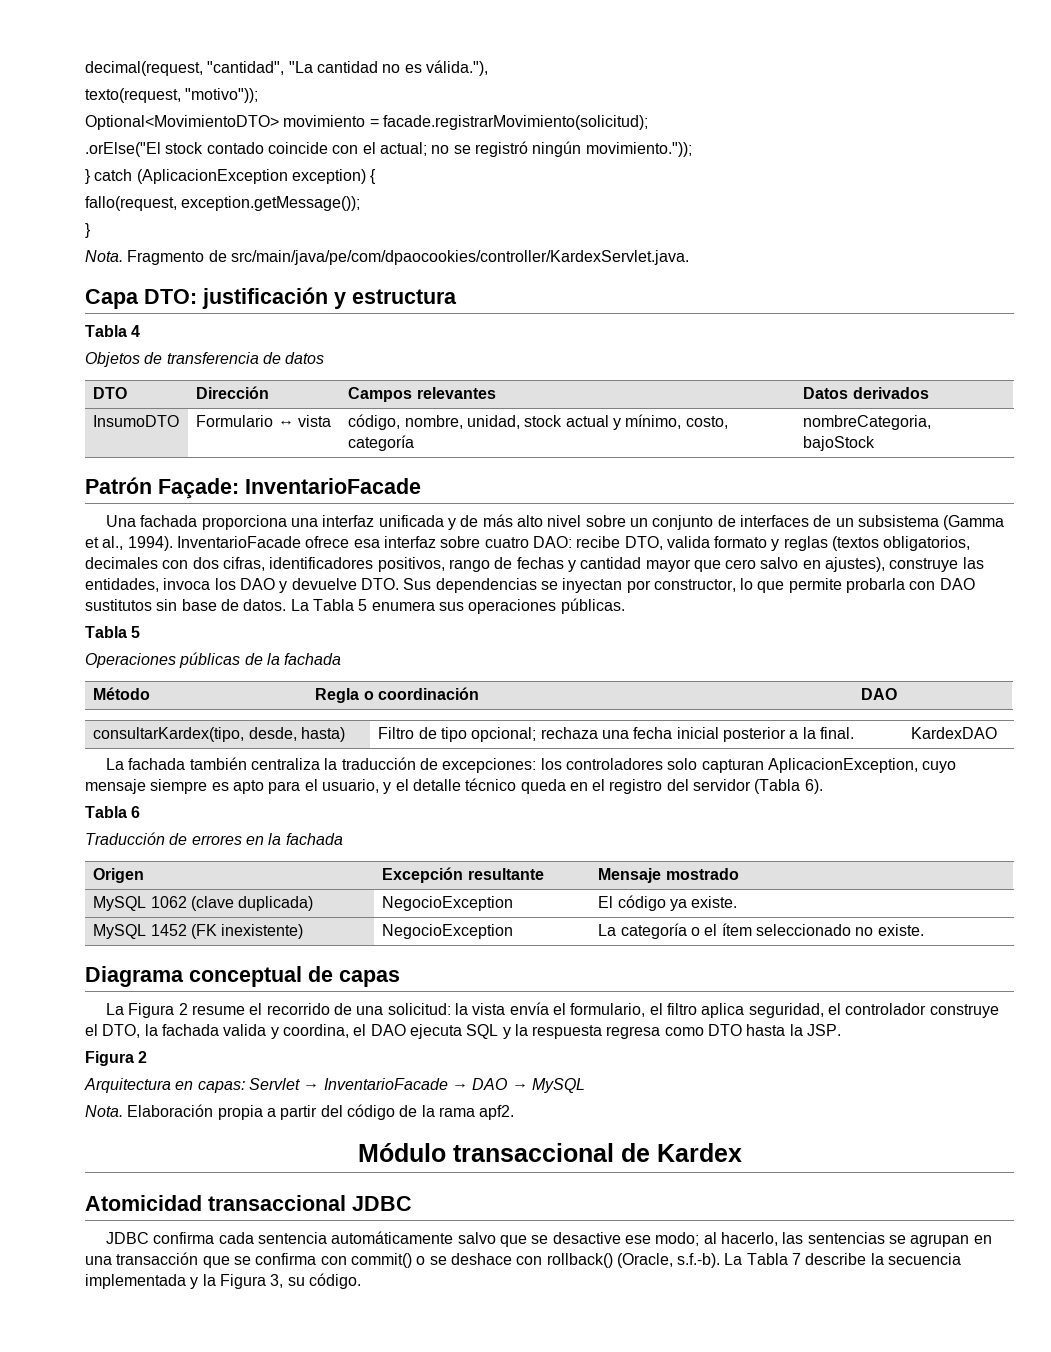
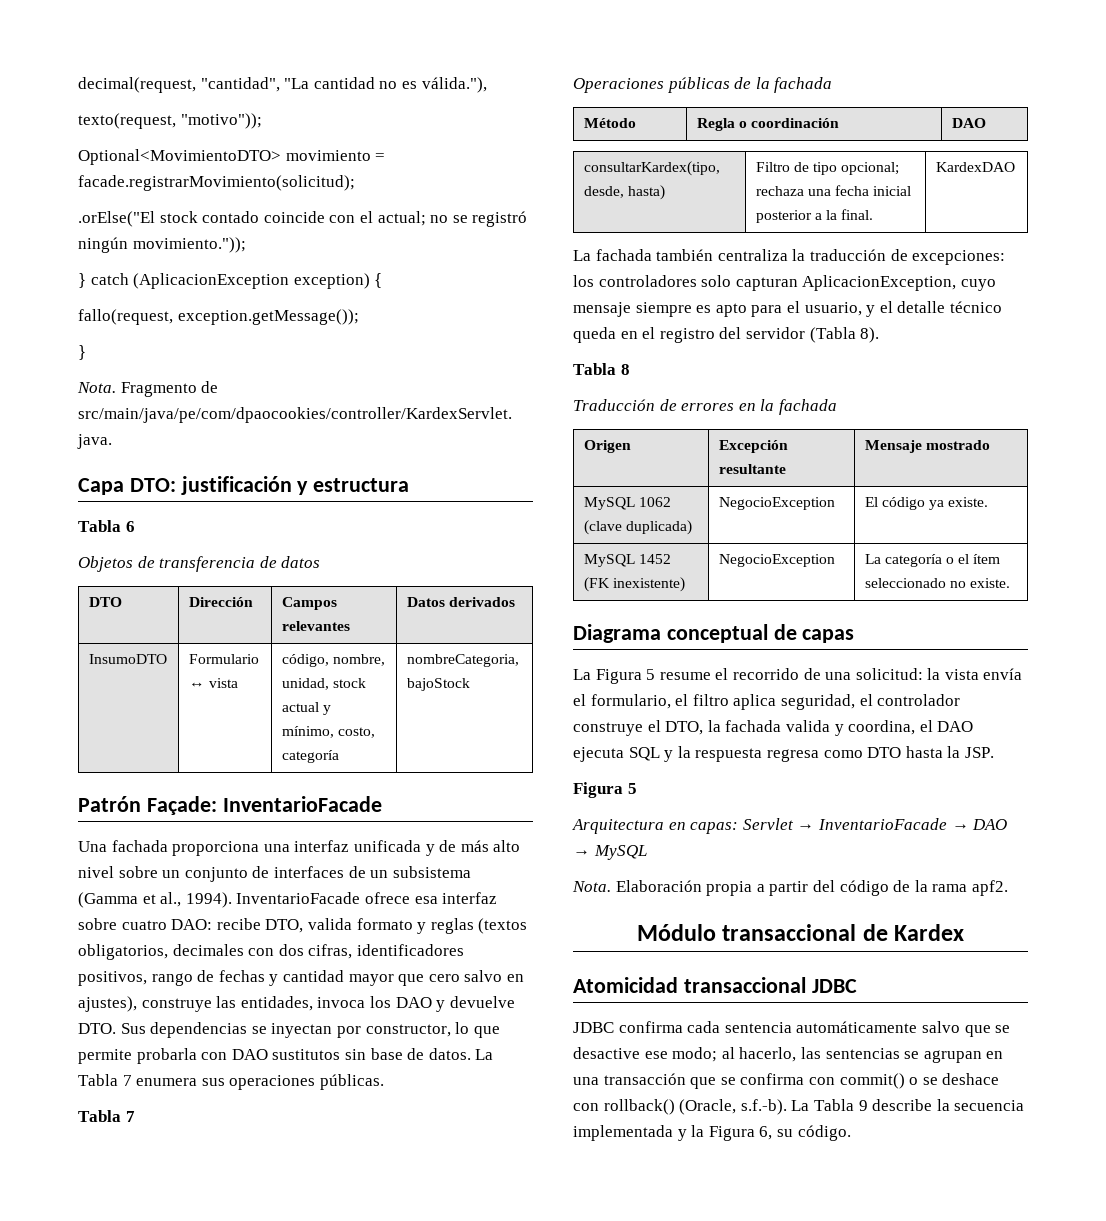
- Tabla 4
+ Tabla 6
- La Tabla 5 enumera sus operaciones públicas.
- Tabla 5
+ La Tabla 7 enumera sus operaciones públicas.
+ Tabla 7
- La fachada también centraliza la traducción de excepciones: los controladores solo capturan AplicacionException, cuyo mensaje siempre es apto para el usuario, y el detalle técnico queda en el registro del servidor (Tabla 6).
- Tabla 6
+ La fachada también centraliza la traducción de excepciones: los controladores solo capturan AplicacionException, cuyo mensaje siempre es apto para el usuario, y el detalle técnico queda en el registro del servidor (Tabla 8).
+ Tabla 8
- La Figura 2 resume el recorrido de una solicitud: la vista envía el formulario, el filtro aplica seguridad, el controlador construye el DTO, la fachada valida y coordina, el DAO ejecuta SQL y la respuesta regresa como DTO hasta la JSP.
- Figura 2
+ La Figura 5 resume el recorrido de una solicitud: la vista envía el formulario, el filtro aplica seguridad, el controlador construye el DTO, la fachada valida y coordina, el DAO ejecuta SQL y la respuesta regresa como DTO hasta la JSP.
+ Figura 5
- JDBC confirma cada sentencia automáticamente salvo que se desactive ese modo; al hacerlo, las sentencias se agrupan en una transacción que se confirma con commit() o se deshace con rollback() (Oracle, s.f.-b). La Tabla 7 describe la secuencia implementada y la Figura 3, su código.
+ JDBC confirma cada sentencia automáticamente salvo que se desactive ese modo; al hacerlo, las sentencias se agrupan en una transacción que se confirma con commit() o se deshace con rollback() (Oracle, s.f.-b). La Tabla 9 describe la secuencia implementada y la Figura 6, su código.

